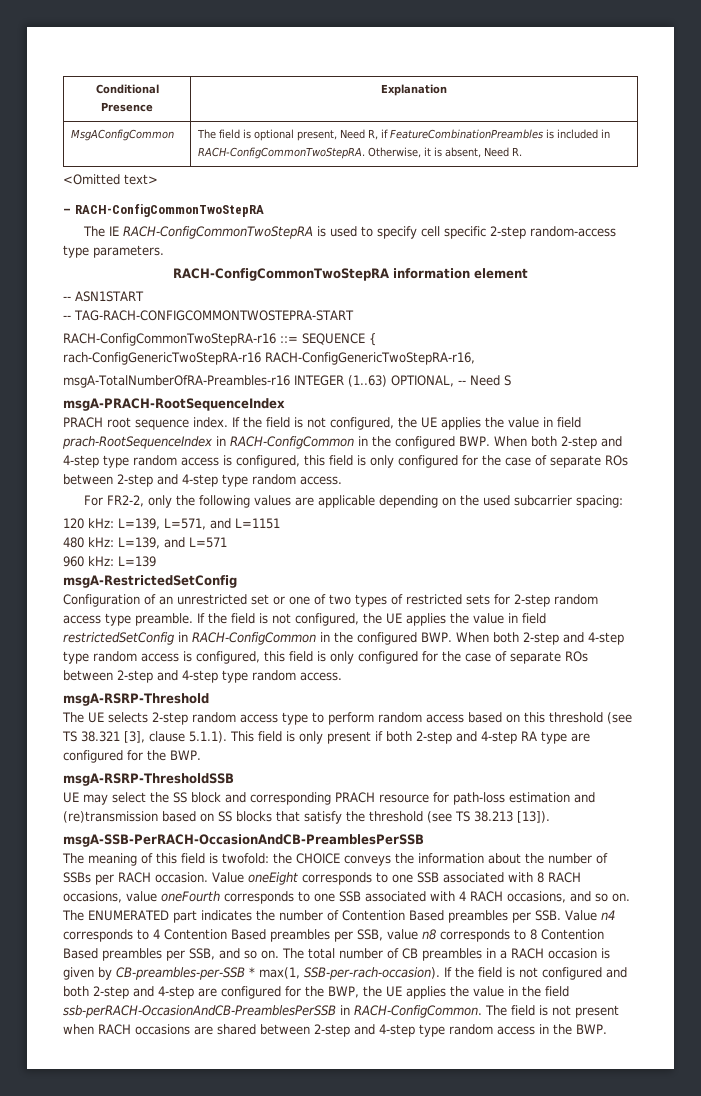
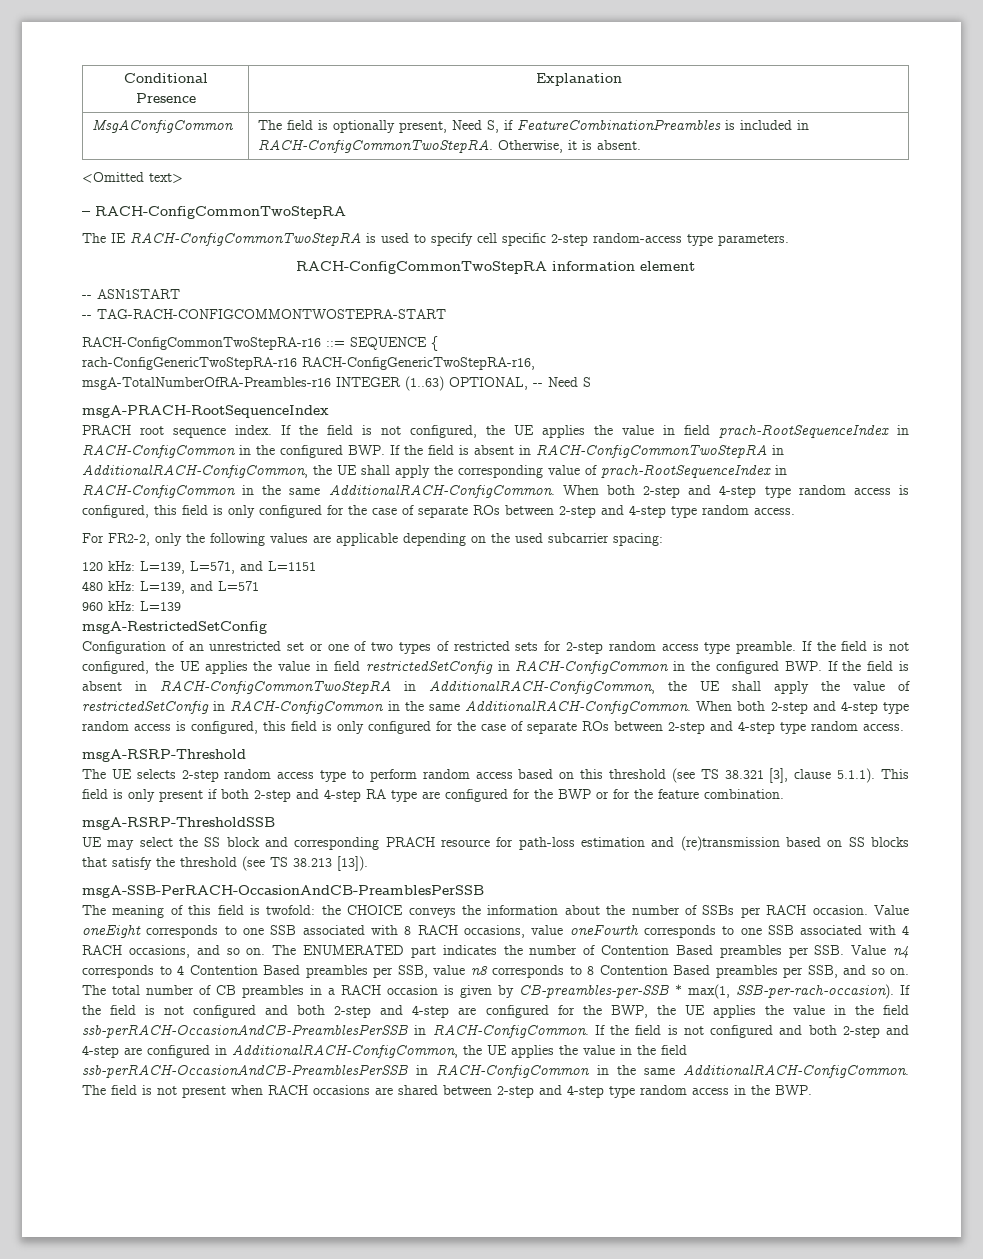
- MsgAConfigCommon | The field is optional present, Need R, if FeatureCombinationPreambles is included in RACH-ConfigCommonTwoStepRA. Otherwise, it is absent, Need R.
+ MsgAConfigCommon | The field is optionally present, Need S, if FeatureCombinationPreambles is included in RACH-ConfigCommonTwoStepRA. Otherwise, it is absent.
- If the field is not configured, the UE applies the value in field prach-RootSequenceIndex in RACH-ConfigCommon in the configured BWP. When both 2-step and 4-step type random access is configured, this field is only configured for the case of separate ROs between 2-step and 4-step type random access.
+ If the field is not configured, the UE applies the value in field prach-RootSequenceIndex in RACH-ConfigCommon in the configured BWP. If the field is absent in RACH-ConfigCommonTwoStepRA in AdditionalRACH-ConfigCommon, the UE shall apply the corresponding value of prach-RootSequenceIndex in RACH-ConfigCommon in the same AdditionalRACH-ConfigCommon. When both 2-step and 4-step type random access is configured, this field is only configured for the case of separate ROs between 2-step and 4-step type random access.
- If the field is not configured, the UE applies the value in field restrictedSetConfig in RACH-ConfigCommon in the configured BWP. When both 2-step and 4-step type random access is configured, this field is only configured for the case of separate ROs between 2-step and 4-step type random access.
+ If the field is not configured, the UE applies the value in field restrictedSetConfig in RACH-ConfigCommon in the configured BWP. If the field is absent in RACH-ConfigCommonTwoStepRA in AdditionalRACH-ConfigCommon, the UE shall apply the value of restrictedSetConfig in RACH-ConfigCommon in the same AdditionalRACH-ConfigCommon. When both 2-step and 4-step type random access is configured, this field is only configured for the case of separate ROs between 2-step and 4-step type random access.
- The UE selects 2-step random access type to perform random access based on this threshold (see TS 38.321 [3], clause 5.1.1). This field is only present if both 2-step and 4-step RA type are configured for the BWP.
+ The UE selects 2-step random access type to perform random access based on this threshold (see TS 38.321 [3], clause 5.1.1). This field is only present if both 2-step and 4-step RA type are configured for the BWP or for the feature combination.
+ If the field is not configured and both 2-step and 4-step are configured in AdditionalRACH-ConfigCommon, the UE applies the value in the field ssb-perRACH-OccasionAndCB-PreamblesPerSSB in RACH-ConfigCommon in the same AdditionalRACH-ConfigCommon.

